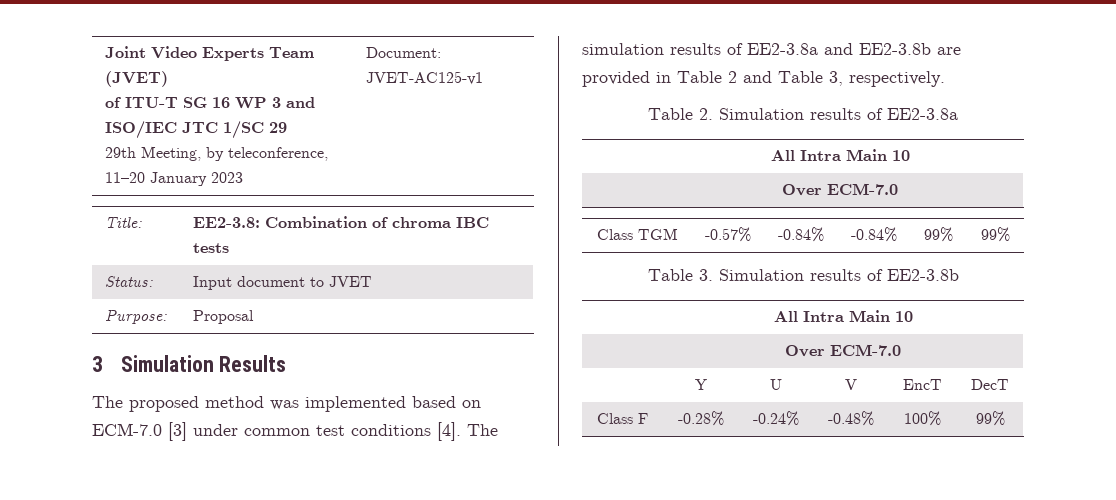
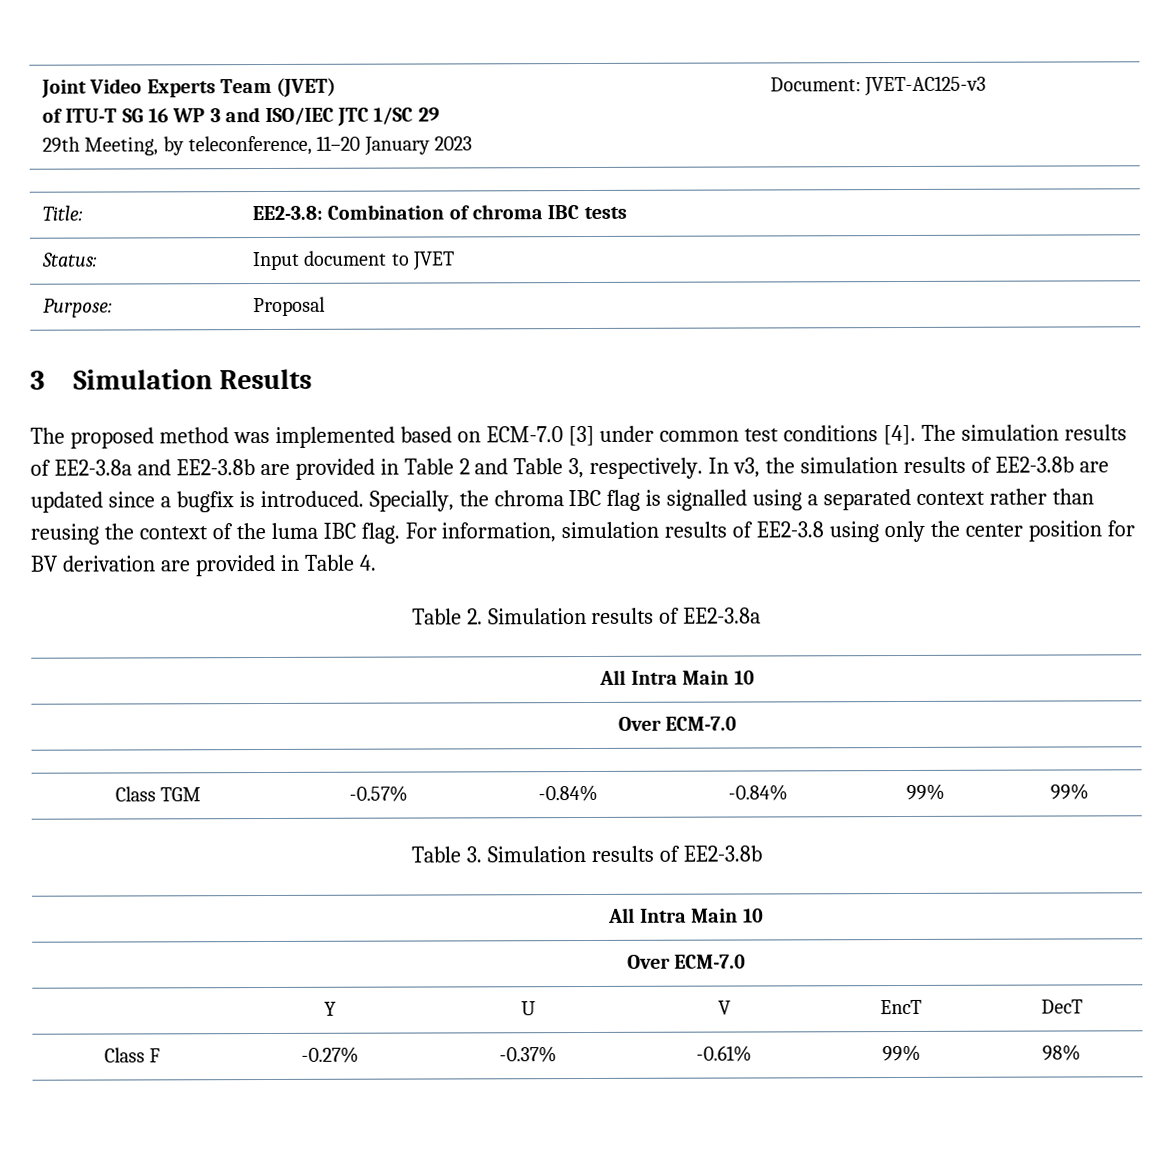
  Joint Video Experts Team (JVET)
  of ITU-T SG 16 WP 3 and ISO/IEC JTC 1/SC 29
- 29th Meeting, by teleconference, 11–20 January 2023 | Document: JVET-AC125-v1
+ 29th Meeting, by teleconference, 11–20 January 2023 | Document: JVET-AC125-v3
+ In v3, the simulation results of EE2-3.8b are updated since a bugfix is introduced. Specially, the chroma IBC flag is signalled using a separated context rather than reusing the context of the luma IBC flag. For information, simulation results of EE2-3.8 using only the center position for BV derivation are provided in Table 4.
- Class F | -0.28% | -0.24% | -0.48% | 100% | 99%
+ Class F | -0.27% | -0.37% | -0.61% | 99% | 98%

